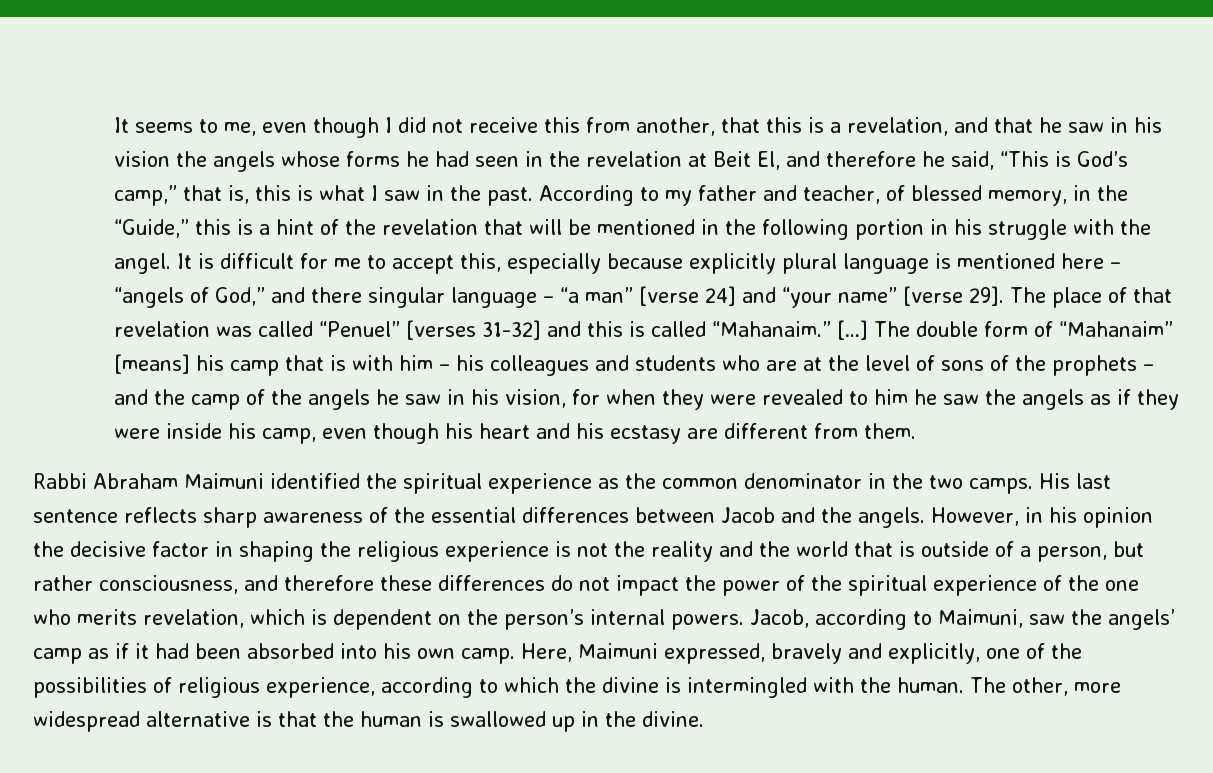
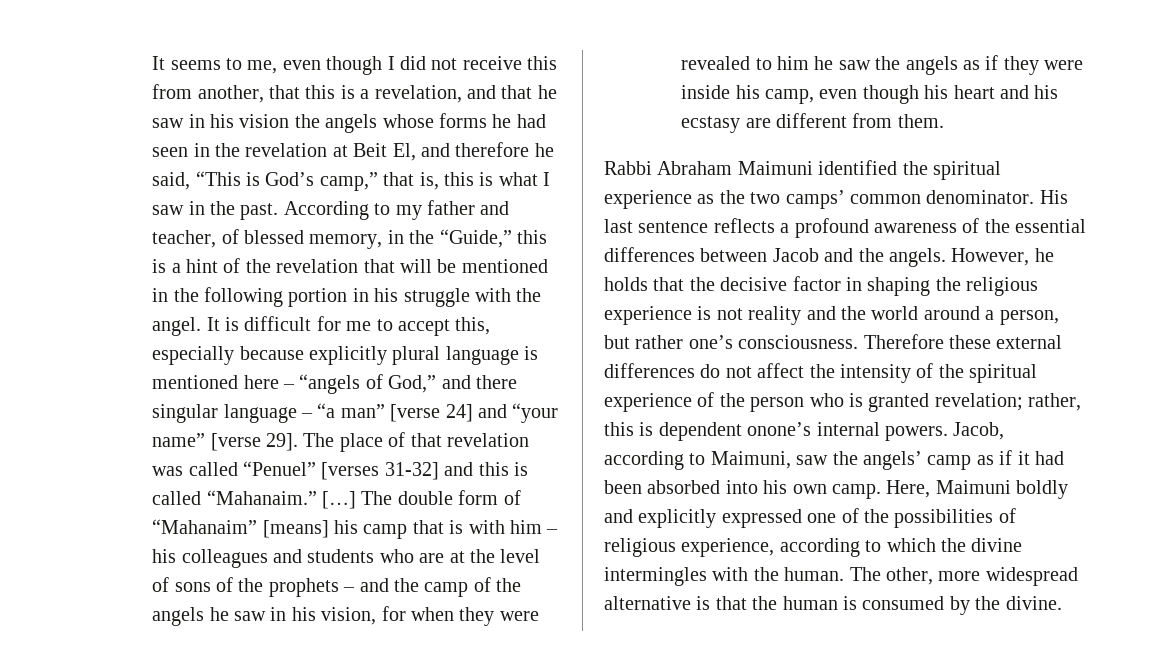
- Rabbi Abraham Maimuni identified the spiritual experience as the common denominator in the two camps.
+ Rabbi Abraham Maimuni identified the spiritual experience as the two camps’ common denominator.
- His last sentence reflects sharp awareness of the essential differences between Jacob and the angels.
+ His last sentence reflects a profound awareness of the essential differences between Jacob and the angels.
- However, in his opinion the decisive factor in shaping the religious experience is not the reality and the world that is outside of a person, but rather consciousness, and therefore these differences do not impact the power of the spiritual experience of the one who merits revelation, which is dependent on the person’s internal powers.
+ However, he holds that the decisive factor in shaping the religious experience is not reality and the world around a person, but rather one’s consciousness. Therefore these external differences do not affect the intensity of the spiritual experience of the person who is granted revelation; rather, this is dependent onone’s internal powers.
- Here, Maimuni expressed, bravely and explicitly, one of the possibilities of religious experience, according to which the divine is intermingled with the human.
+ Here, Maimuni boldly and explicitly expressed one of the possibilities of religious experience, according to which the divine intermingles with the human.
- The other, more widespread alternative is that the human is swallowed up in the divine.
+ The other, more widespread alternative is that the human is consumed by the divine.

